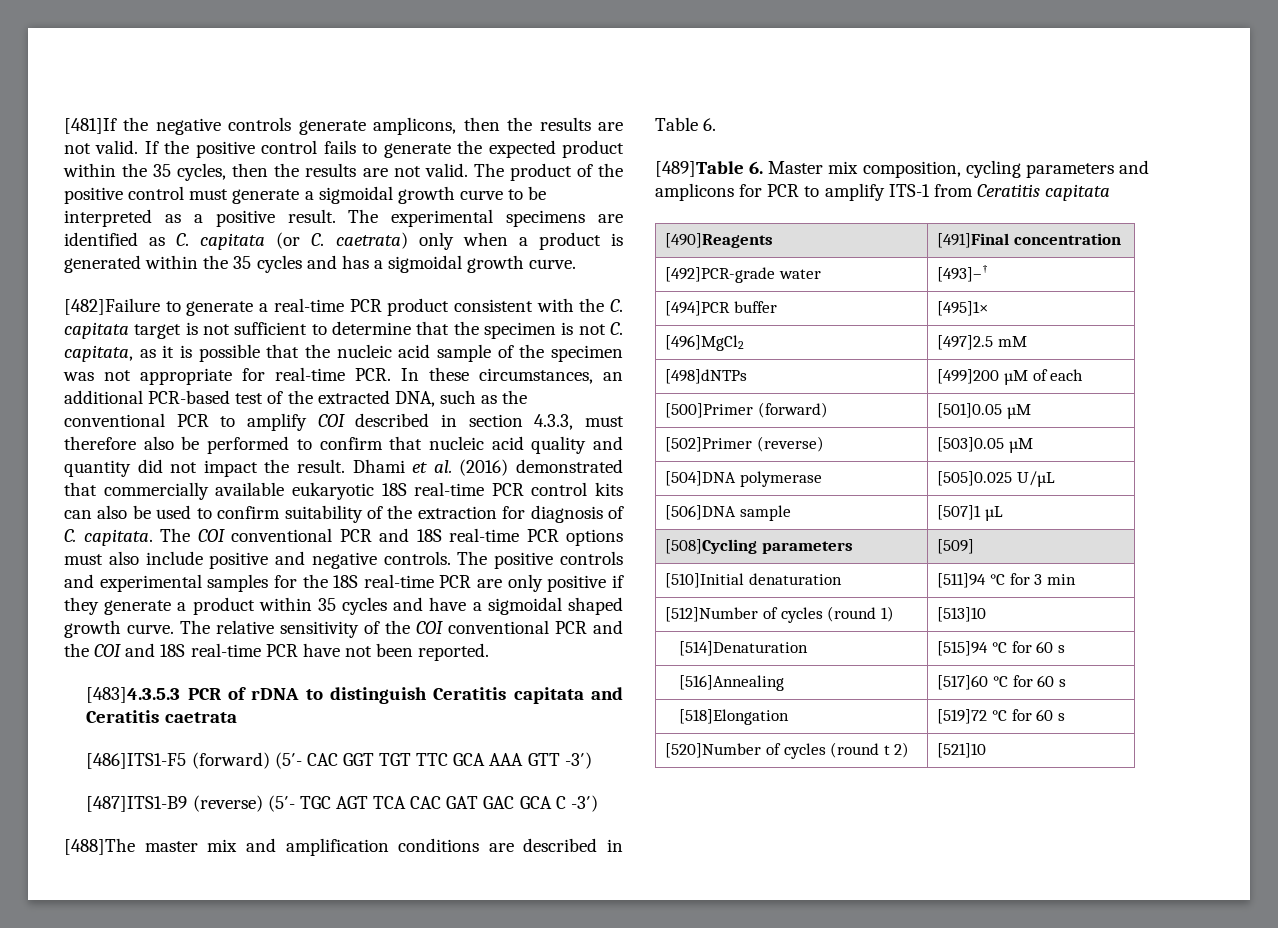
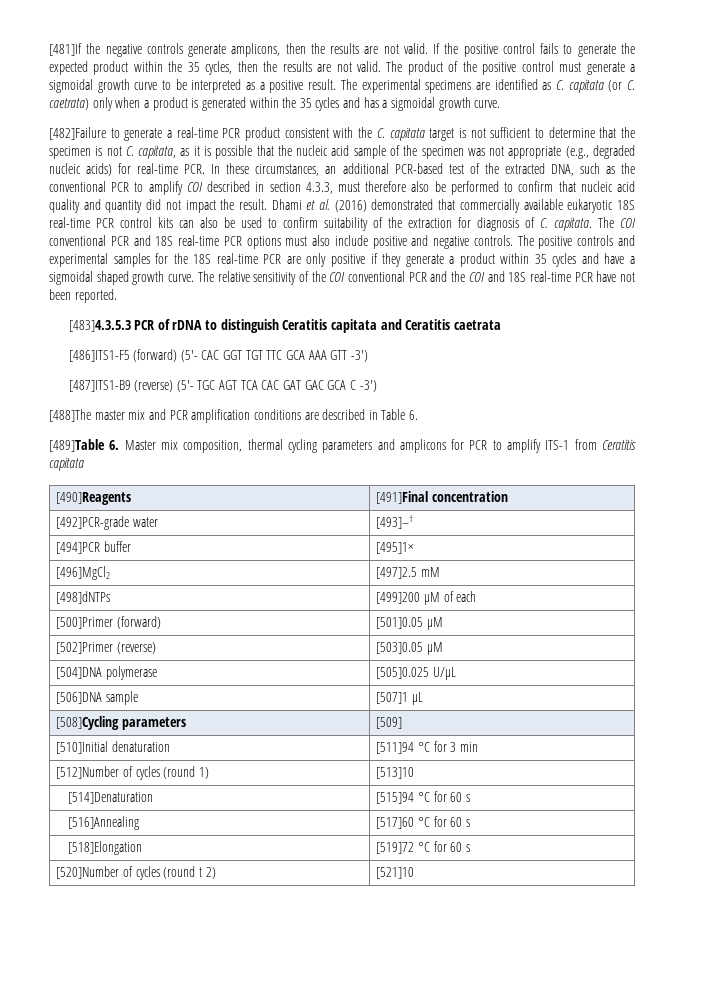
- [482]Failure to generate a real-time PCR product consistent with the C. capitata target is not sufficient to determine that the specimen is not C. capitata, as it is possible that the nucleic acid sample of the specimen was not appropriate for real-time PCR. In these circumstances, an additional PCR-based test of the extracted DNA, such as the conventional PCR to amplify COI described in section 4.3.3, must therefore also be performed to confirm that nucleic acid quality and quantity did not impact the result.
+ [482]Failure to generate a real-time PCR product consistent with the C. capitata target is not sufficient to determine that the specimen is not C. capitata, as it is possible that the nucleic acid sample of the specimen was not appropriate (e.g., degraded nucleic acids) for real-time PCR. In these circumstances, an additional PCR-based test of the extracted DNA, such as the conventional PCR to amplify COI described in section 4.3.3, must therefore also be performed to confirm that nucleic acid quality and quantity did not impact the result.
- [488]The master mix and amplification conditions are described in Table 6.
+ [488]The master mix and PCR amplification conditions are described in Table 6.
- [489]Table 6. Master mix composition, cycling parameters and amplicons for PCR to amplify ITS-1 from Ceratitis capitata
+ [489]Table 6. Master mix composition, thermal cycling parameters and amplicons for PCR to amplify ITS-1 from Ceratitis capitata

